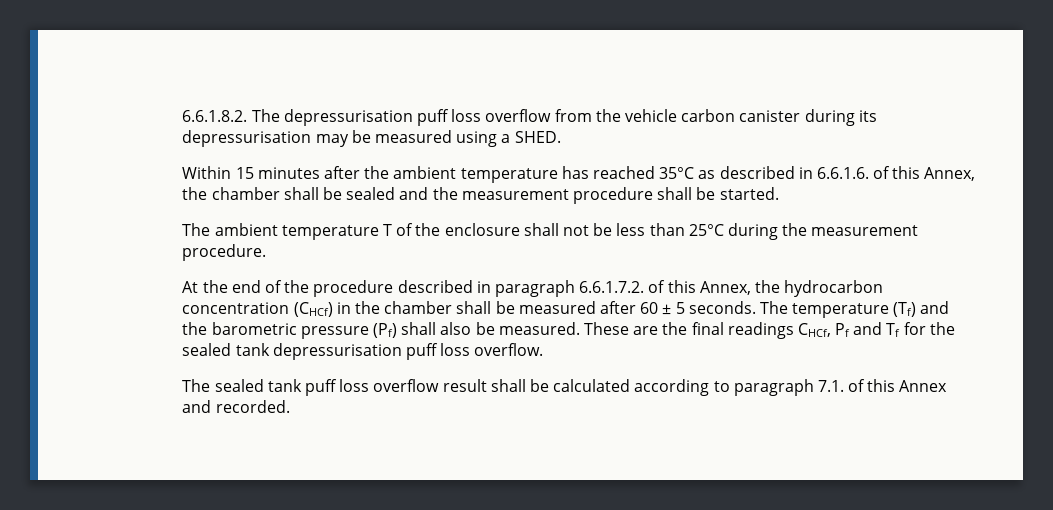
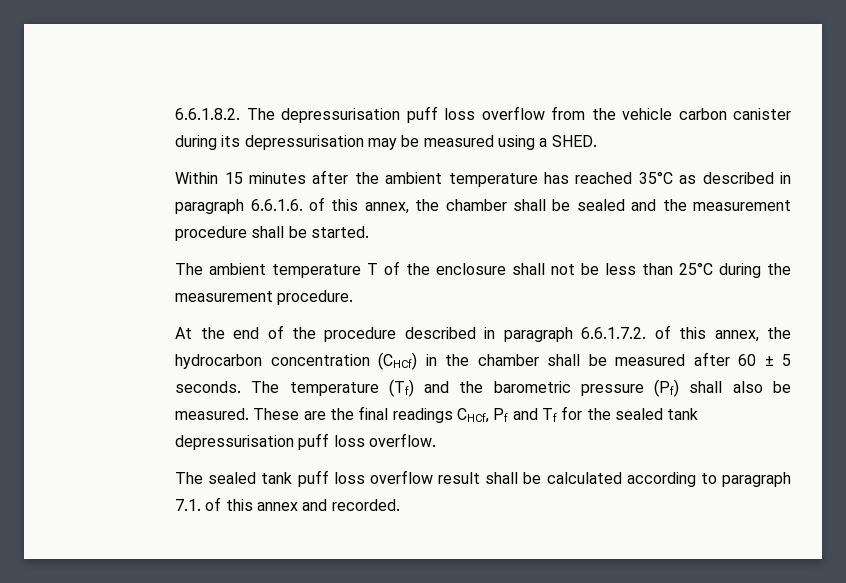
- Within 15 minutes after the ambient temperature has reached 35°C as described in 6.6.1.6. of this Annex, the chamber shall be sealed and the measurement procedure shall be started.
+ Within 15 minutes after the ambient temperature has reached 35°C as described in paragraph 6.6.1.6. of this annex, the chamber shall be sealed and the measurement procedure shall be started.
- At the end of the procedure described in paragraph 6.6.1.7.2. of this Annex, the hydrocarbon concentration (CHCf) in the chamber shall be measured after 60 ± 5 seconds.
+ At the end of the procedure described in paragraph 6.6.1.7.2. of this annex, the hydrocarbon concentration (CHCf) in the chamber shall be measured after 60 ± 5 seconds.
- The sealed tank puff loss overflow result shall be calculated according to paragraph 7.1. of this Annex and recorded.
+ The sealed tank puff loss overflow result shall be calculated according to paragraph 7.1. of this annex and recorded.

